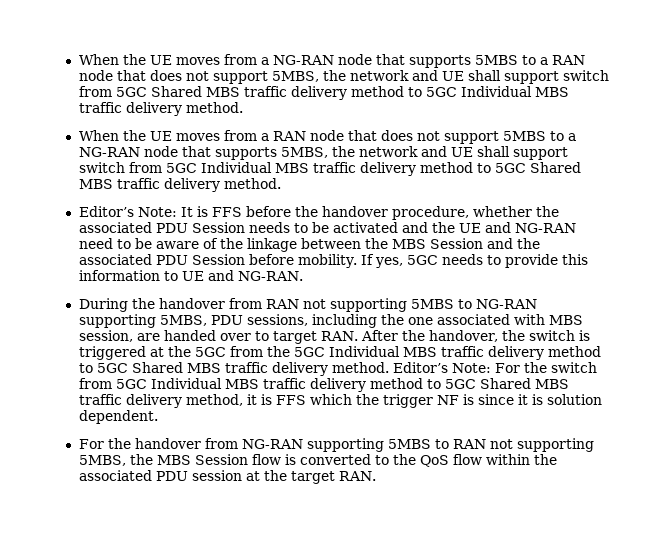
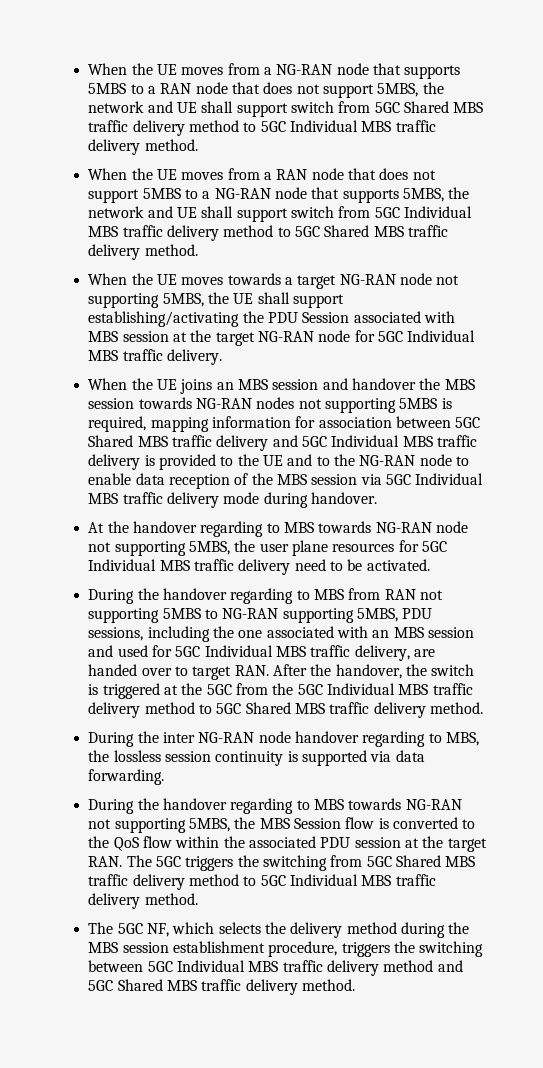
- Editor’s Note: It is FFS before the handover procedure, whether the associated PDU Session needs to be activated and the UE and NG-RAN need to be aware of the linkage between the MBS Session and the associated PDU Session before mobility. If yes, 5GC needs to provide this information to UE and NG-RAN.
- During the handover from RAN not supporting 5MBS to NG-RAN supporting 5MBS, PDU sessions, including the one associated with MBS session, are handed over to target RAN. After the handover, the switch is triggered at the 5GC from the 5GC Individual MBS traffic delivery method to 5GC Shared MBS traffic delivery method. Editor’s Note: For the switch from 5GC Individual MBS traffic delivery method to 5GC Shared MBS traffic delivery method, it is FFS which the trigger NF is since it is solution dependent.
- For the handover from NG-RAN supporting 5MBS to RAN not supporting 5MBS, the MBS Session flow is converted to the QoS flow within the associated PDU session at the target RAN.
+ When the UE moves towards a target NG-RAN node not supporting 5MBS, the UE shall support establishing/activating the PDU Session associated with MBS session at the target NG-RAN node for 5GC Individual MBS traffic delivery.
+ When the UE joins an MBS session and handover the MBS session towards NG-RAN nodes not supporting 5MBS is required, mapping information for association between 5GC Shared MBS traffic delivery and 5GC Individual MBS traffic delivery is provided to the UE and to the NG-RAN node to enable data reception of the MBS session via 5GC Individual MBS traffic delivery mode during handover.
+ At the handover regarding to MBS towards NG-RAN node not supporting 5MBS, the user plane resources for 5GC Individual MBS traffic delivery need to be activated.
+ During the handover regarding to MBS from RAN not supporting 5MBS to NG-RAN supporting 5MBS, PDU sessions, including the one associated with an MBS session and used for 5GC Individual MBS traffic delivery, are handed over to target RAN. After the handover, the switch is triggered at the 5GC from the 5GC Individual MBS traffic delivery method to 5GC Shared MBS traffic delivery method.
+ During the inter NG-RAN node handover regarding to MBS, the lossless session continuity is supported via data forwarding.
+ During the handover regarding to MBS towards NG-RAN not supporting 5MBS, the MBS Session flow is converted to the QoS flow within the associated PDU session at the target RAN. The 5GC triggers the switching from 5GC Shared MBS traffic delivery method to 5GC Individual MBS traffic delivery method.
+ The 5GC NF, which selects the delivery method during the MBS session establishment procedure, triggers the switching between 5GC Individual MBS traffic delivery method and 5GC Shared MBS traffic delivery method.

